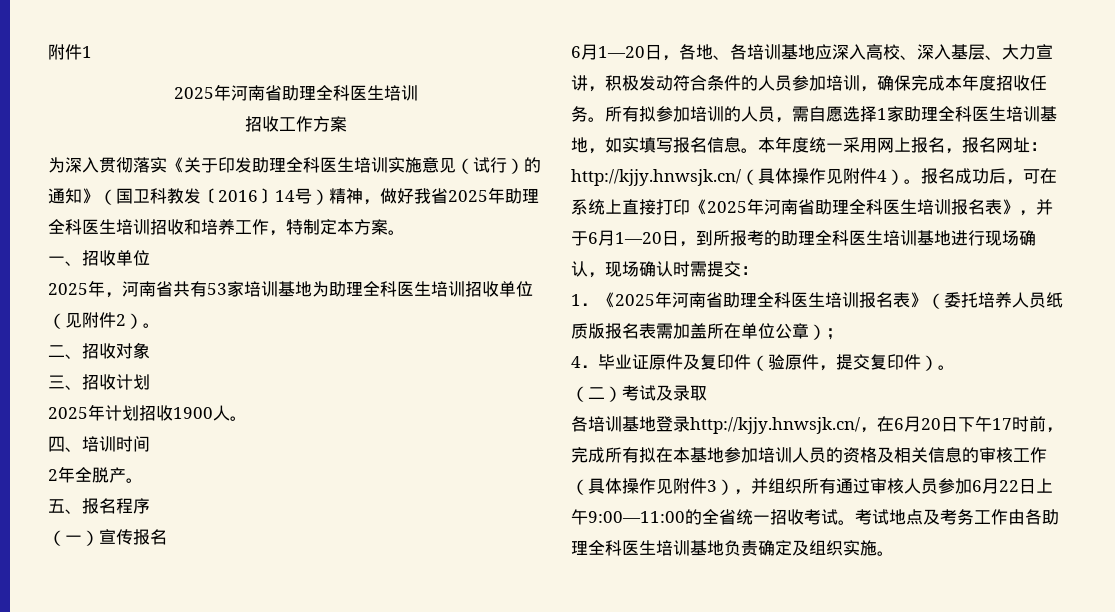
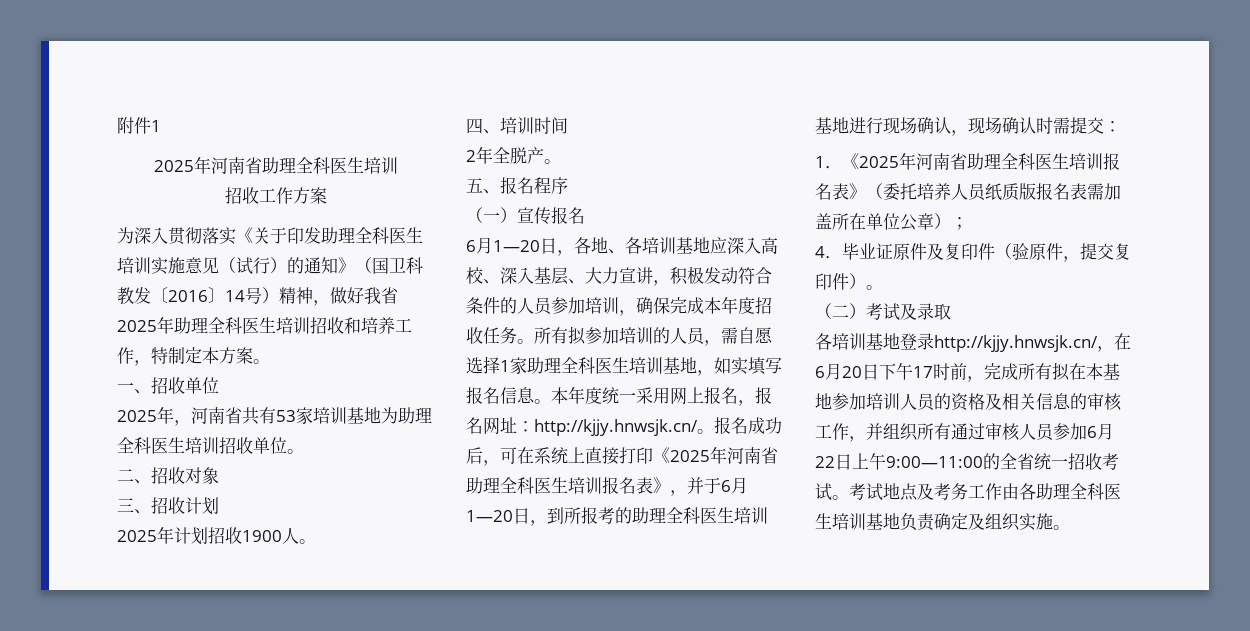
- 2025年，河南省共有53家培训基地为助理全科医生培训招收单位（见附件2）。
+ 2025年，河南省共有53家培训基地为助理全科医生培训招收单位。
- 本年度统一采用网上报名，报名网址：http://kjjy.hnwsjk.cn/（具体操作见附件4）。
+ 本年度统一采用网上报名，报名网址：http://kjjy.hnwsjk.cn/。
- 各培训基地登录http://kjjy.hnwsjk.cn/，在6月20日下午17时前，完成所有拟在本基地参加培训人员的资格及相关信息的审核工作（具体操作见附件3），并组织所有通过审核人员参加6月22日上午9:00—11:00的全省统一招收考试。
+ 各培训基地登录http://kjjy.hnwsjk.cn/，在6月20日下午17时前，完成所有拟在本基地参加培训人员的资格及相关信息的审核工作，并组织所有通过审核人员参加6月22日上午9:00—11:00的全省统一招收考试。

